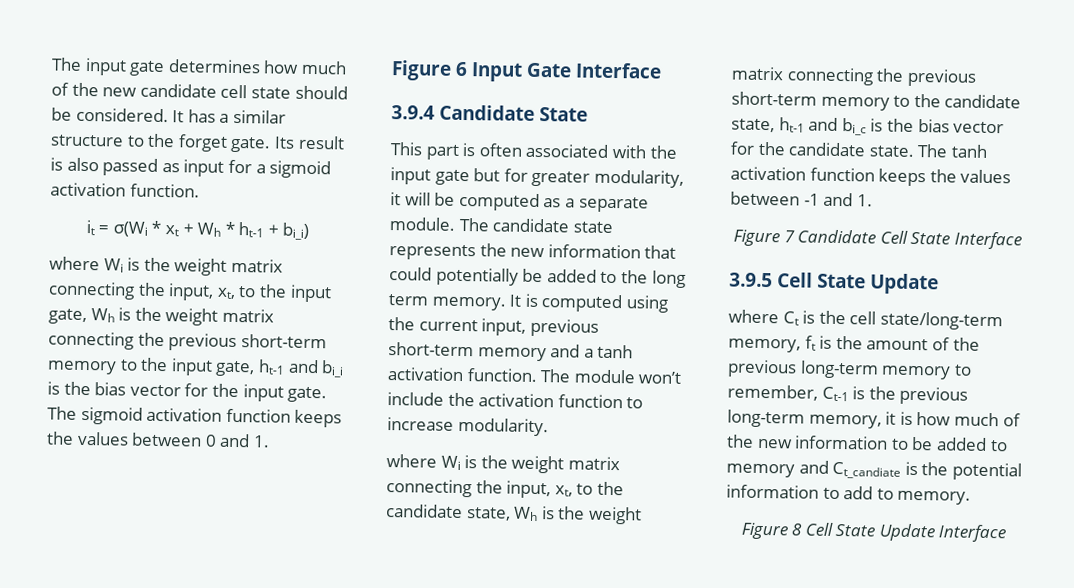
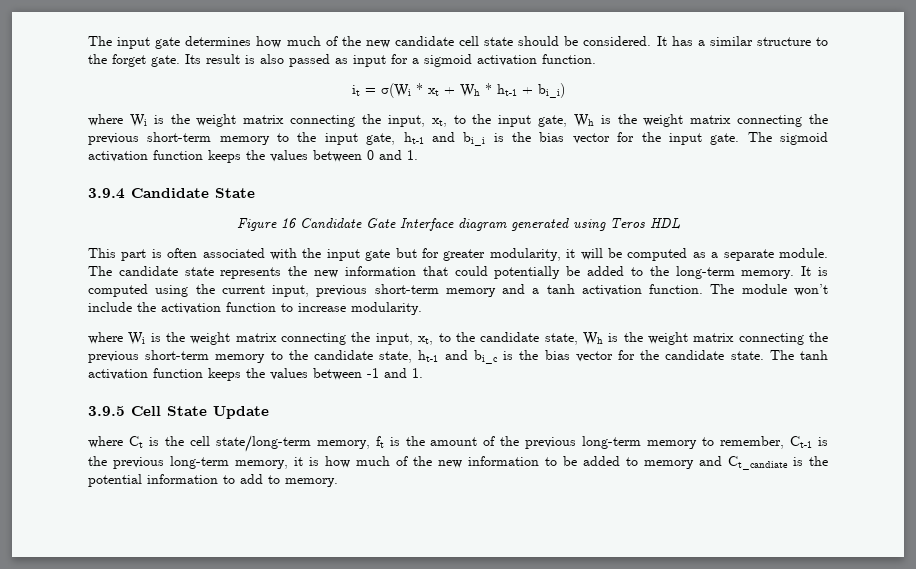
- Figure 6 Input Gate Interface
  3.9.4 Candidate State
+ Figure 16 Candidate Gate Interface diagram generated using Teros HDL
- The candidate state represents the new information that could potentially be added to the long term memory.
+ The candidate state represents the new information that could potentially be added to the long-term memory.
- Figure 7 Candidate Cell State Interface
- Figure 8 Cell State Update Interface

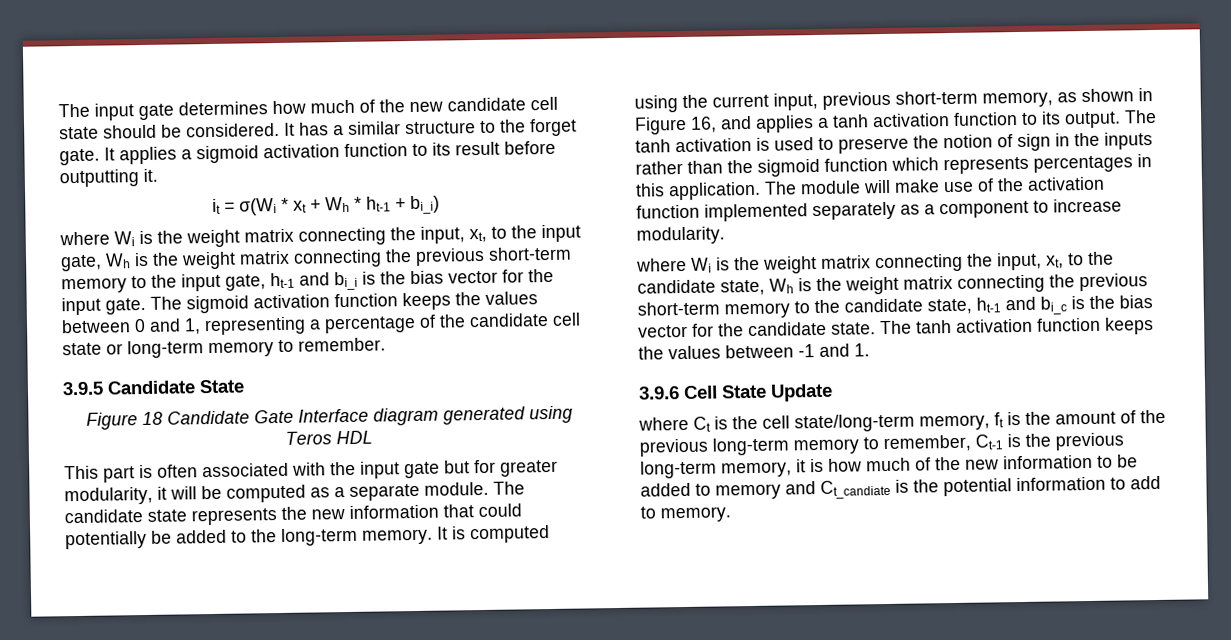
- Its result is also passed as input for a sigmoid activation function.
+ It applies a sigmoid activation function to its result before outputting it.
- The sigmoid activation function keeps the values between 0 and 1.
- 3.9.4 Candidate State
+ The sigmoid activation function keeps the values between 0 and 1, representing a percentage of the candidate cell state or long-term memory to remember.
+ 3.9.5 Candidate State
- Figure 16 Candidate Gate Interface diagram generated using Teros HDL
+ Figure 18 Candidate Gate Interface diagram generated using Teros HDL
- It is computed using the current input, previous short-term memory and a tanh activation function. The module won’t include the activation function to increase modularity.
+ It is computed using the current input, previous short-term memory, as shown in Figure 16, and applies a tanh activation function to its output. The tanh activation is used to preserve the notion of sign in the inputs rather than the sigmoid function which represents percentages in this application. The module will make use of the activation function implemented separately as a component to increase modularity.
- 3.9.5 Cell State Update
+ 3.9.6 Cell State Update

